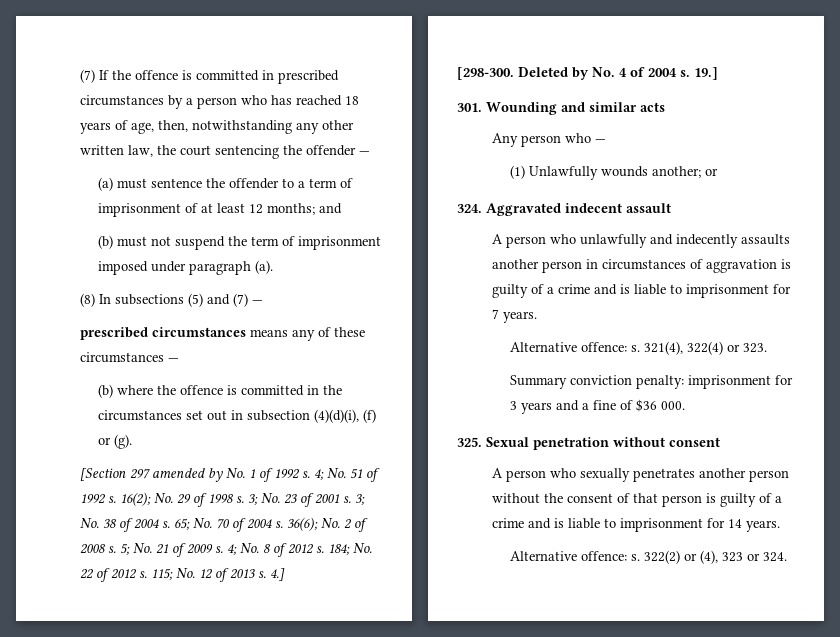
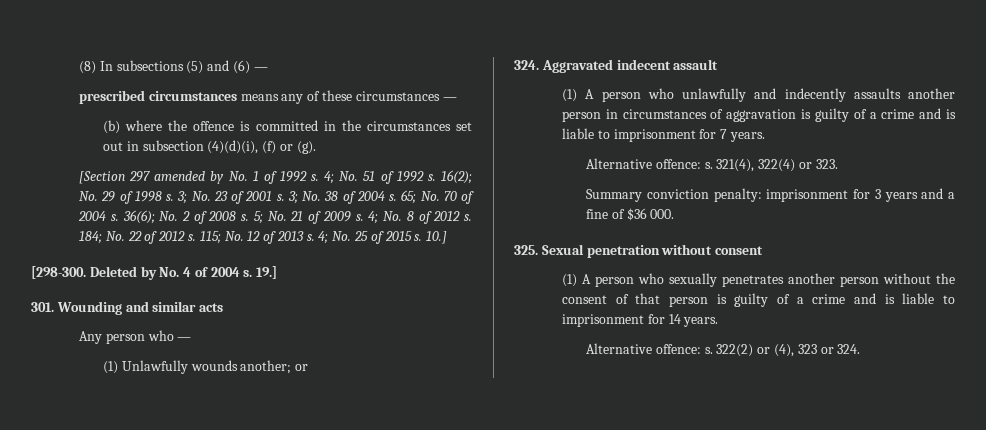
- (7) If the offence is committed in prescribed circumstances by a person who has reached 18 years of age, then, notwithstanding any other written law, the court sentencing the offender —
- (a) must sentence the offender to a term of imprisonment of at least 12 months; and
- (b) must not suspend the term of imprisonment imposed under paragraph (a).
- (8) In subsections (5) and (7) —
+ (8) In subsections (5) and (6) —
- 4.]
+ 4; No. 25 of 2015 s. 10.]
- A person who unlawfully and indecently assaults another person in circumstances of aggravation is guilty of a crime and is liable to imprisonment for 7 years.
+ (1) A person who unlawfully and indecently assaults another person in circumstances of aggravation is guilty of a crime and is liable to imprisonment for 7 years.
- A person who sexually penetrates another person without the consent of that person is guilty of a crime and is liable to imprisonment for 14 years.
+ (1) A person who sexually penetrates another person without the consent of that person is guilty of a crime and is liable to imprisonment for 14 years.

